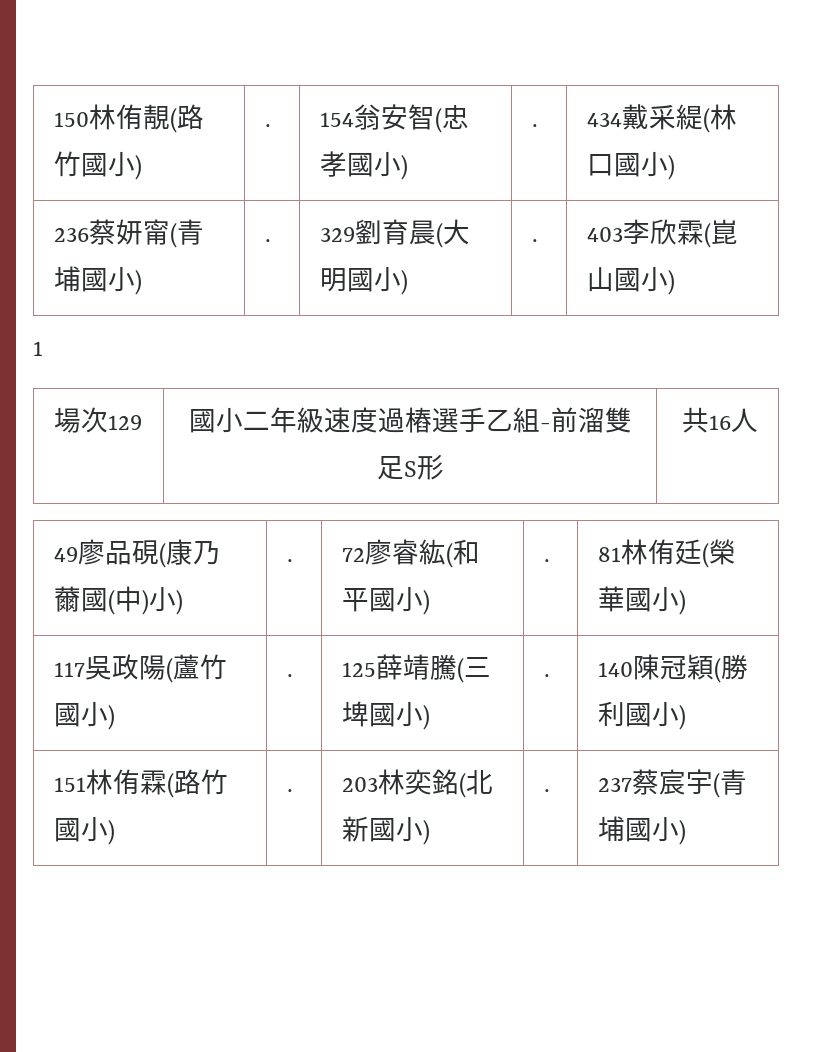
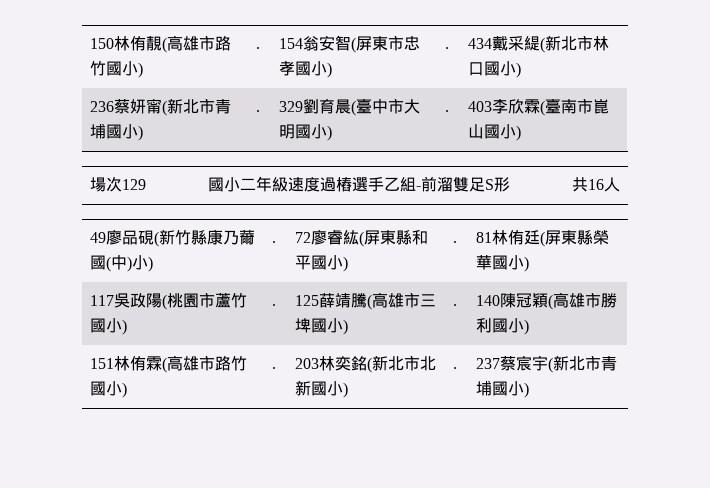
- 150林侑靚(路竹國小) | . | 154翁安智(忠孝國小) | . | 434戴采緹(林口國小)
+ 150林侑靚(高雄市路竹國小) | . | 154翁安智(屏東市忠孝國小) | . | 434戴采緹(新北市林口國小)
- 236蔡妍甯(青埔國小) | . | 329劉育晨(大明國小) | . | 403李欣霖(崑山國小)
- 1
+ 236蔡妍甯(新北市青埔國小) | . | 329劉育晨(臺中市大明國小) | . | 403李欣霖(臺南市崑山國小)
- 49廖品硯(康乃薾國(中)小) | . | 72廖睿紘(和平國小) | . | 81林侑廷(榮華國小)
+ 49廖品硯(新竹縣康乃薾國(中)小) | . | 72廖睿紘(屏東縣和平國小) | . | 81林侑廷(屏東縣榮華國小)
- 117吳政陽(蘆竹國小) | . | 125薛靖騰(三埤國小) | . | 140陳冠穎(勝利國小)
+ 117吳政陽(桃園市蘆竹國小) | . | 125薛靖騰(高雄市三埤國小) | . | 140陳冠穎(高雄市勝利國小)
- 151林侑霖(路竹國小) | . | 203林奕銘(北新國小) | . | 237蔡宸宇(青埔國小)
+ 151林侑霖(高雄市路竹國小) | . | 203林奕銘(新北市北新國小) | . | 237蔡宸宇(新北市青埔國小)

